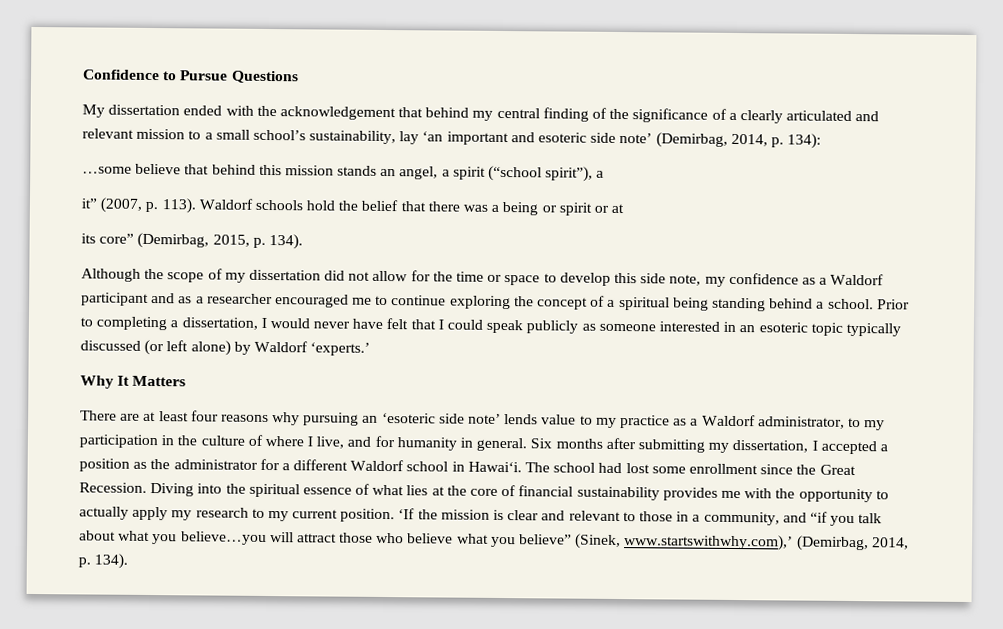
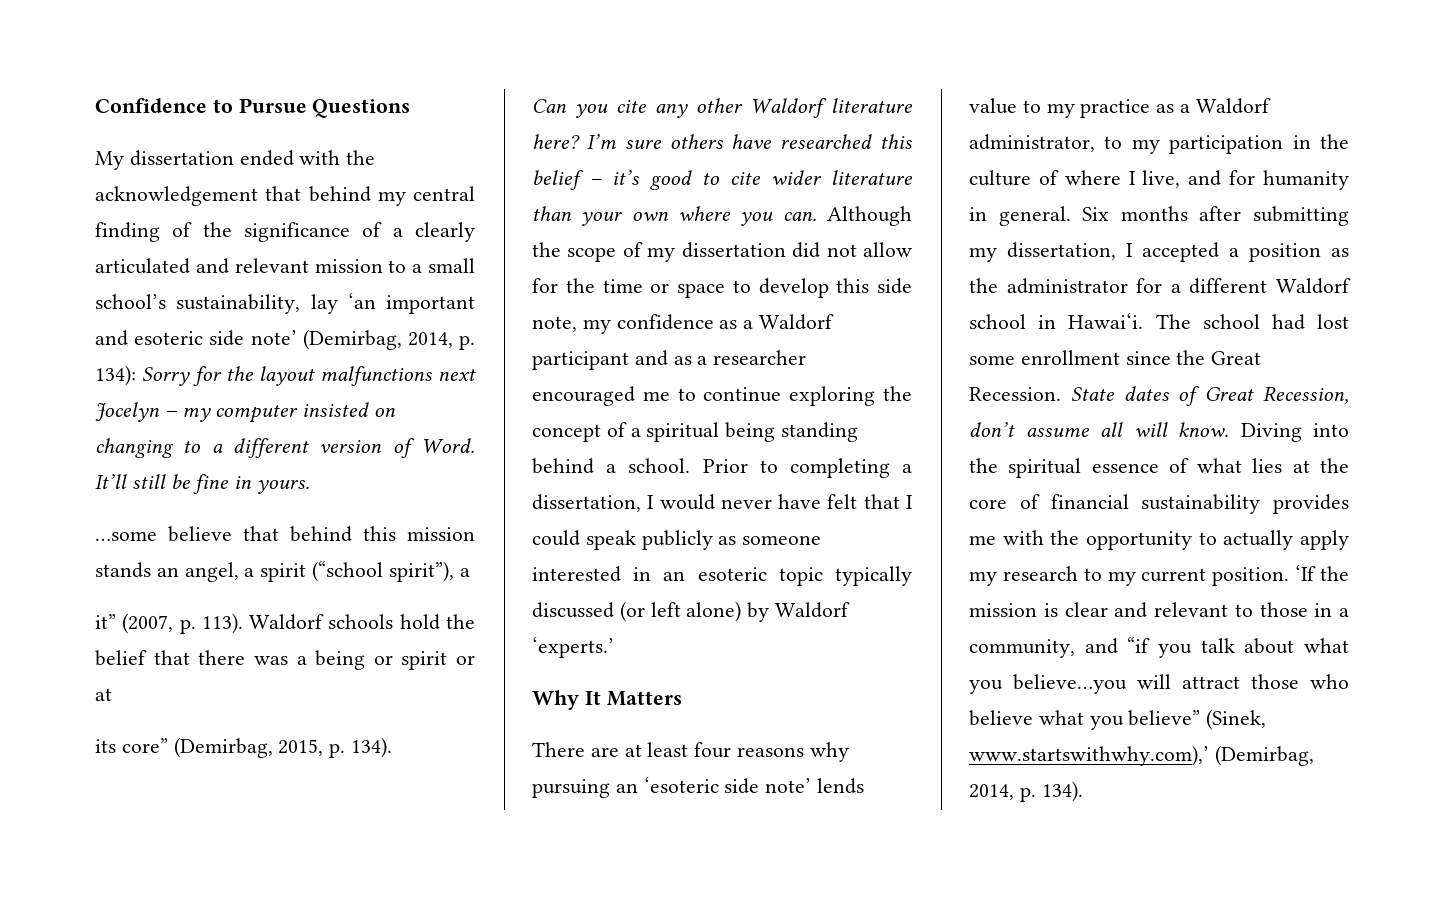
- My dissertation ended with the acknowledgement that behind my central finding of the significance of a clearly articulated and relevant mission to a small school’s sustainability, lay ‘an important and esoteric side note’ (Demirbag, 2014, p. 134):
+ My dissertation ended with the acknowledgement that behind my central finding of the significance of a clearly articulated and relevant mission to a small school’s sustainability, lay ‘an important and esoteric side note’ (Demirbag, 2014, p. 134): Sorry for the layout malfunctions next Jocelyn – my computer insisted on changing to a different version of Word. It’ll still be fine in yours.
+ Can you cite any other Waldorf literature here? I’m sure others have researched this belief – it’s good to cite wider literature than your own where you can.
+ State dates of Great Recession, don’t assume all will know.

